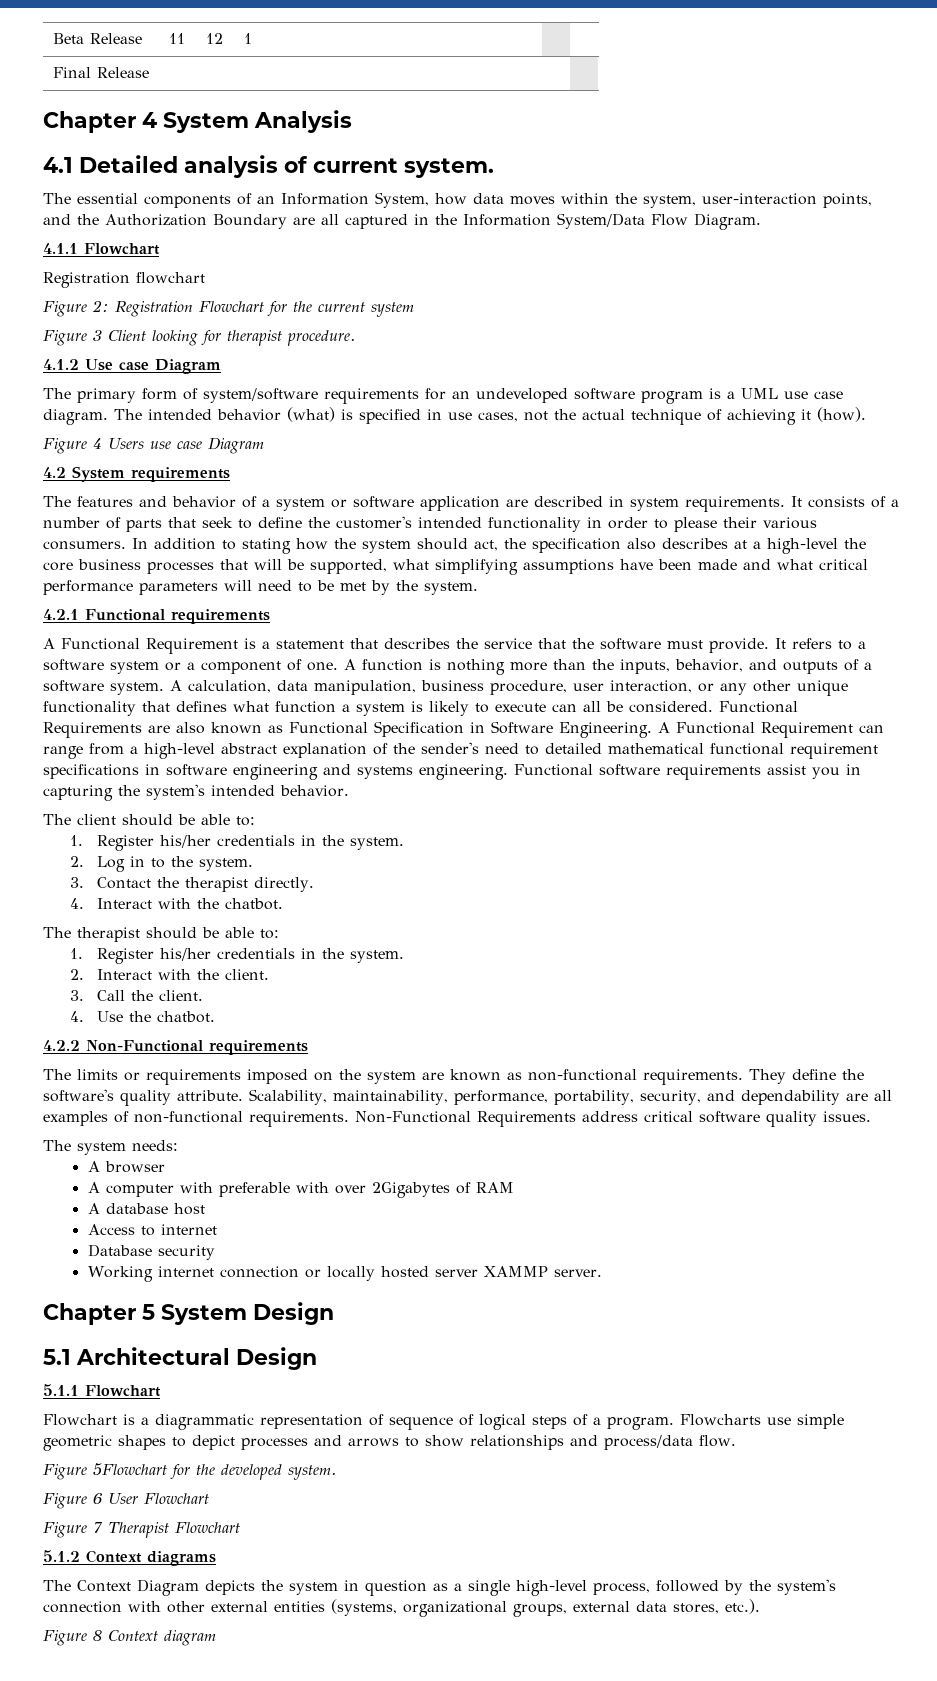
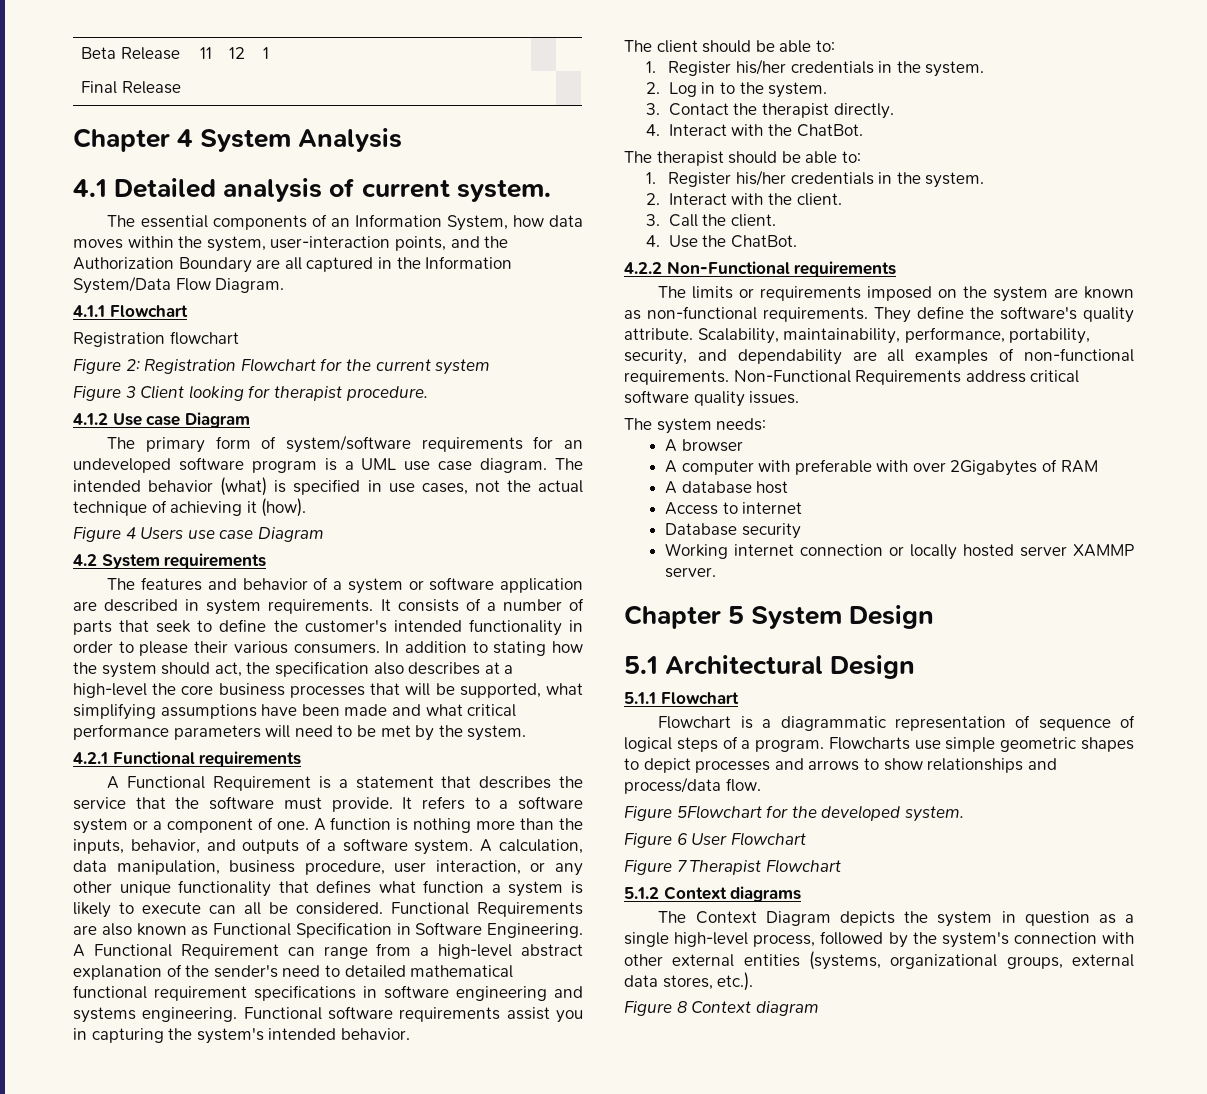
- 4. Interact with the chatbot.
+ 4. Interact with the ChatBot.
- 4. Use the chatbot.
+ 4. Use the ChatBot.

